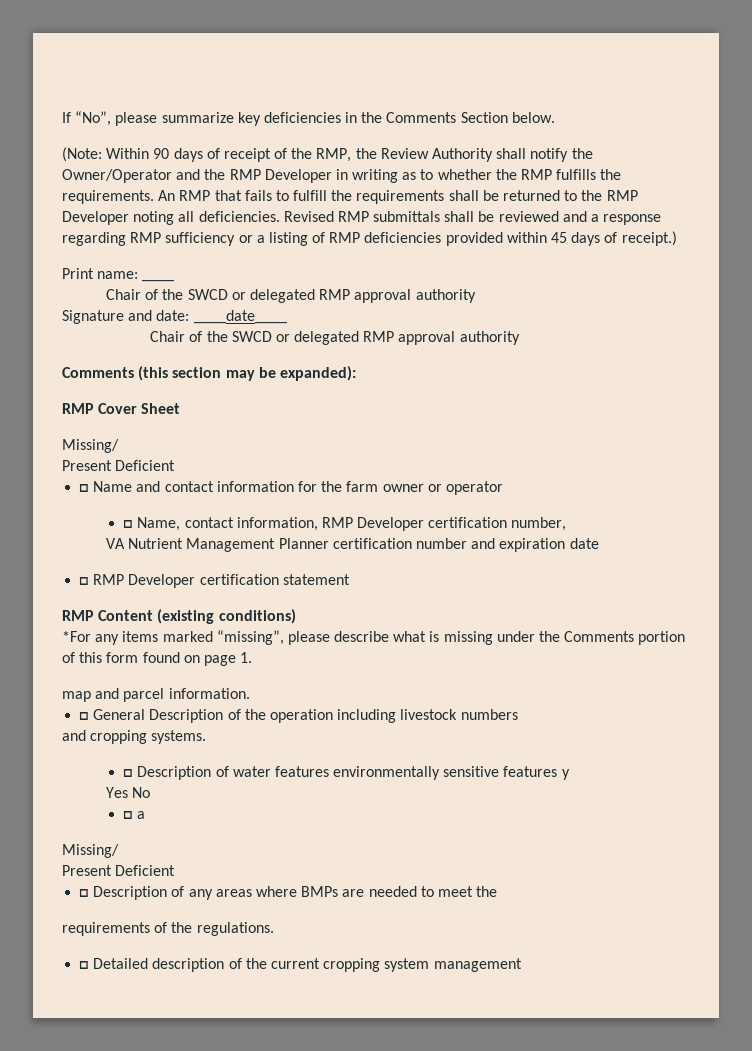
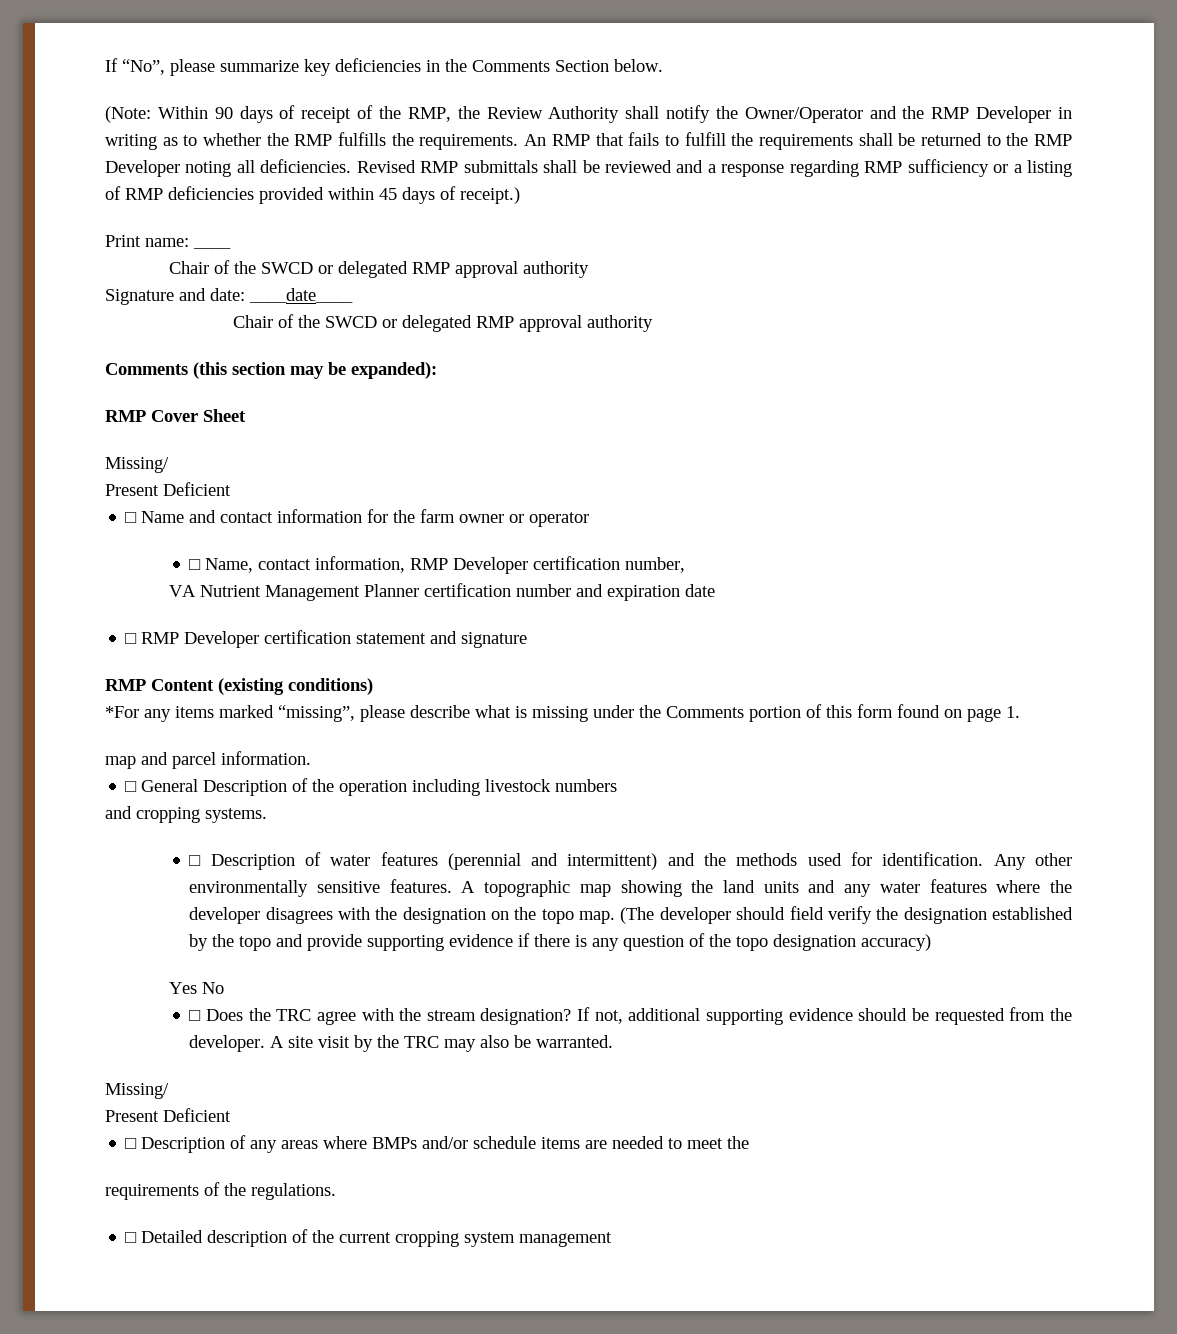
- □ RMP Developer certification statement
+ □ RMP Developer certification statement and signature
- □ Description of water features environmentally sensitive features y
+ □ Description of water features (perennial and intermittent) and the methods used for identification. Any other environmentally sensitive features. A topographic map showing the land units and any water features where the developer disagrees with the designation on the topo map. (The developer should field verify the designation established by the topo and provide supporting evidence if there is any question of the topo designation accuracy)
  Yes No
- □ a
+ □ Does the TRC agree with the stream designation? If not, additional supporting evidence should be requested from the developer. A site visit by the TRC may also be warranted.
- □ Description of any areas where BMPs are needed to meet the
+ □ Description of any areas where BMPs and/or schedule items are needed to meet the

